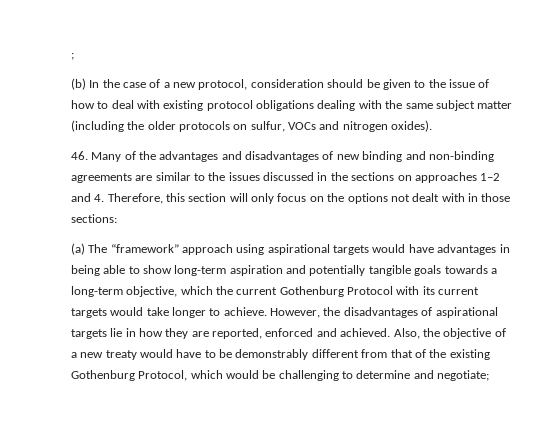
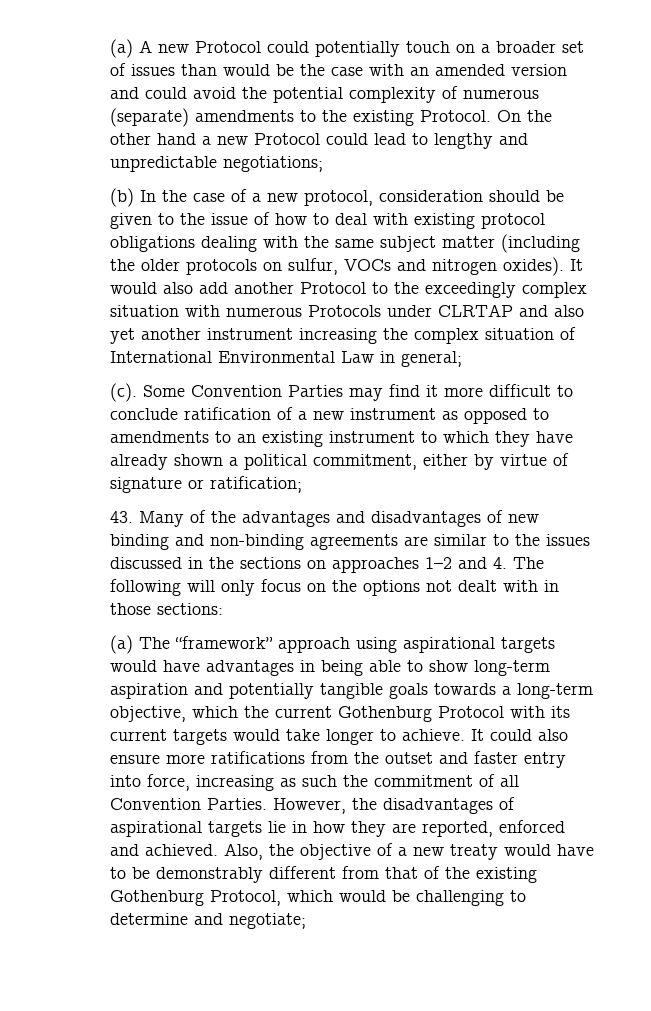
- ;
+ (a) A new Protocol could potentially touch on a broader set of issues than would be the case with an amended version and could avoid the potential complexity of numerous (separate) amendments to the existing Protocol. On the other hand a new Protocol could lead to lengthy and unpredictable negotiations;
- (b) In the case of a new protocol, consideration should be given to the issue of how to deal with existing protocol obligations dealing with the same subject matter (including the older protocols on sulfur, VOCs and nitrogen oxides).
- 46. Many of the advantages and disadvantages of new binding and non-binding agreements are similar to the issues discussed in the sections on approaches 1–2 and 4. Therefore, this section will only focus on the options not dealt with in those sections:
+ (b) In the case of a new protocol, consideration should be given to the issue of how to deal with existing protocol obligations dealing with the same subject matter (including the older protocols on sulfur, VOCs and nitrogen oxides). It would also add another Protocol to the exceedingly complex situation with numerous Protocols under CLRTAP and also yet another instrument increasing the complex situation of International Environmental Law in general;
+ (c). Some Convention Parties may find it more difficult to conclude ratification of a new instrument as opposed to amendments to an existing instrument to which they have already shown a political commitment, either by virtue of signature or ratification;
+ 43. Many of the advantages and disadvantages of new binding and non-binding agreements are similar to the issues discussed in the sections on approaches 1–2 and 4. The following will only focus on the options not dealt with in those sections:
+ It could also ensure more ratifications from the outset and faster entry into force, increasing as such the commitment of all Convention Parties.

